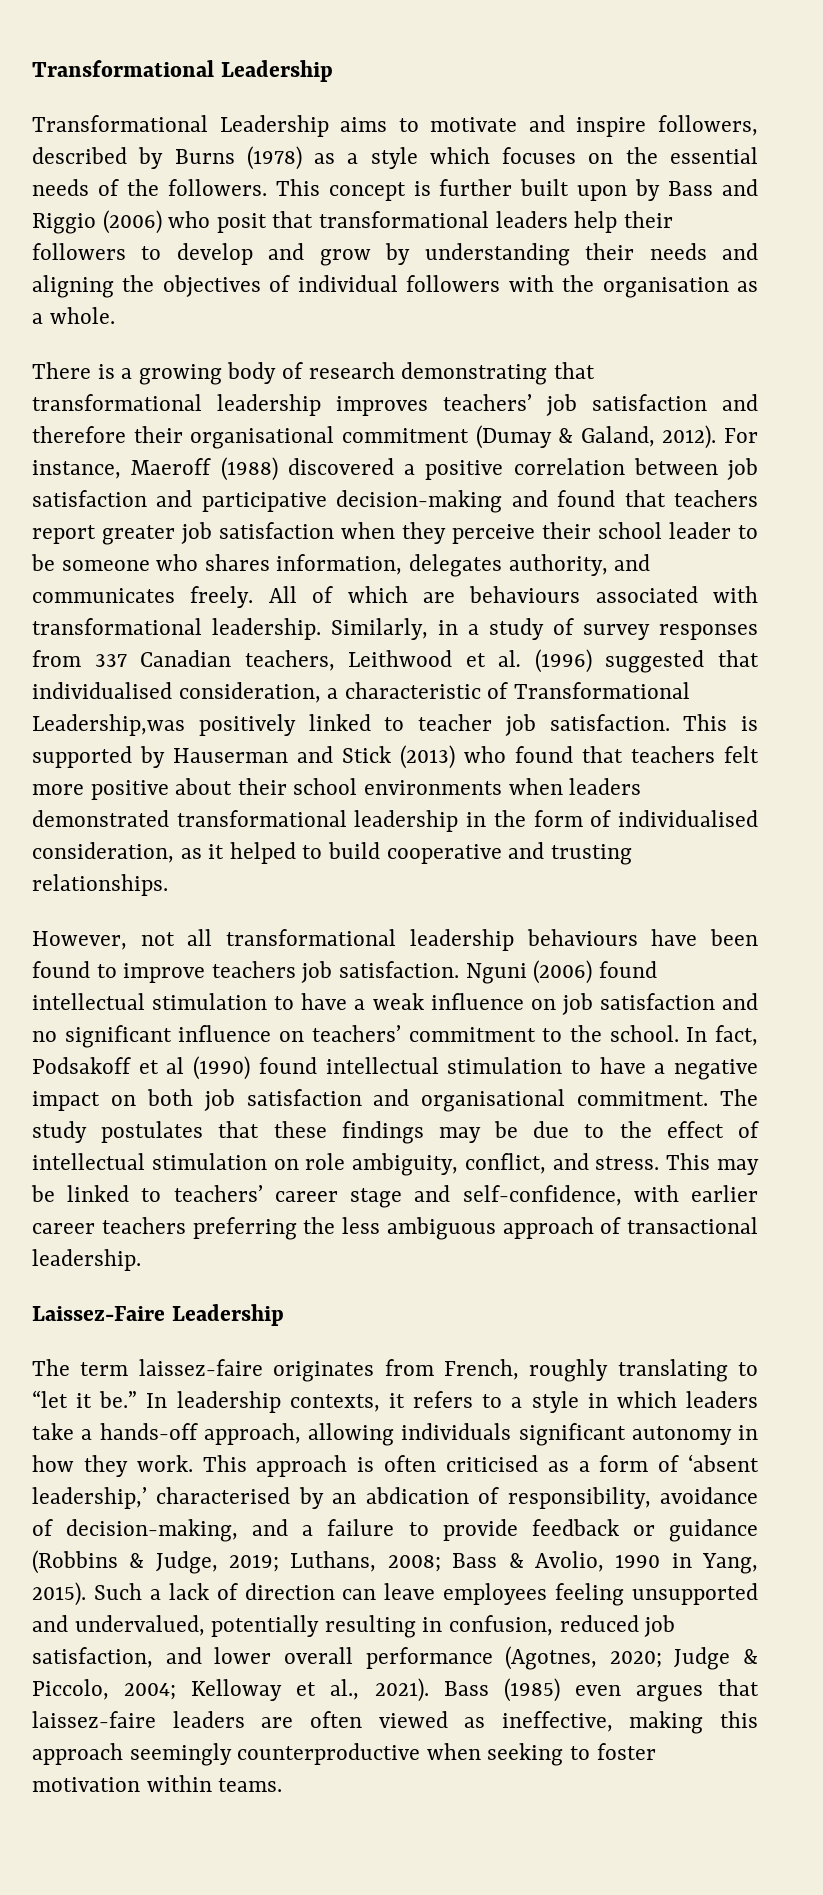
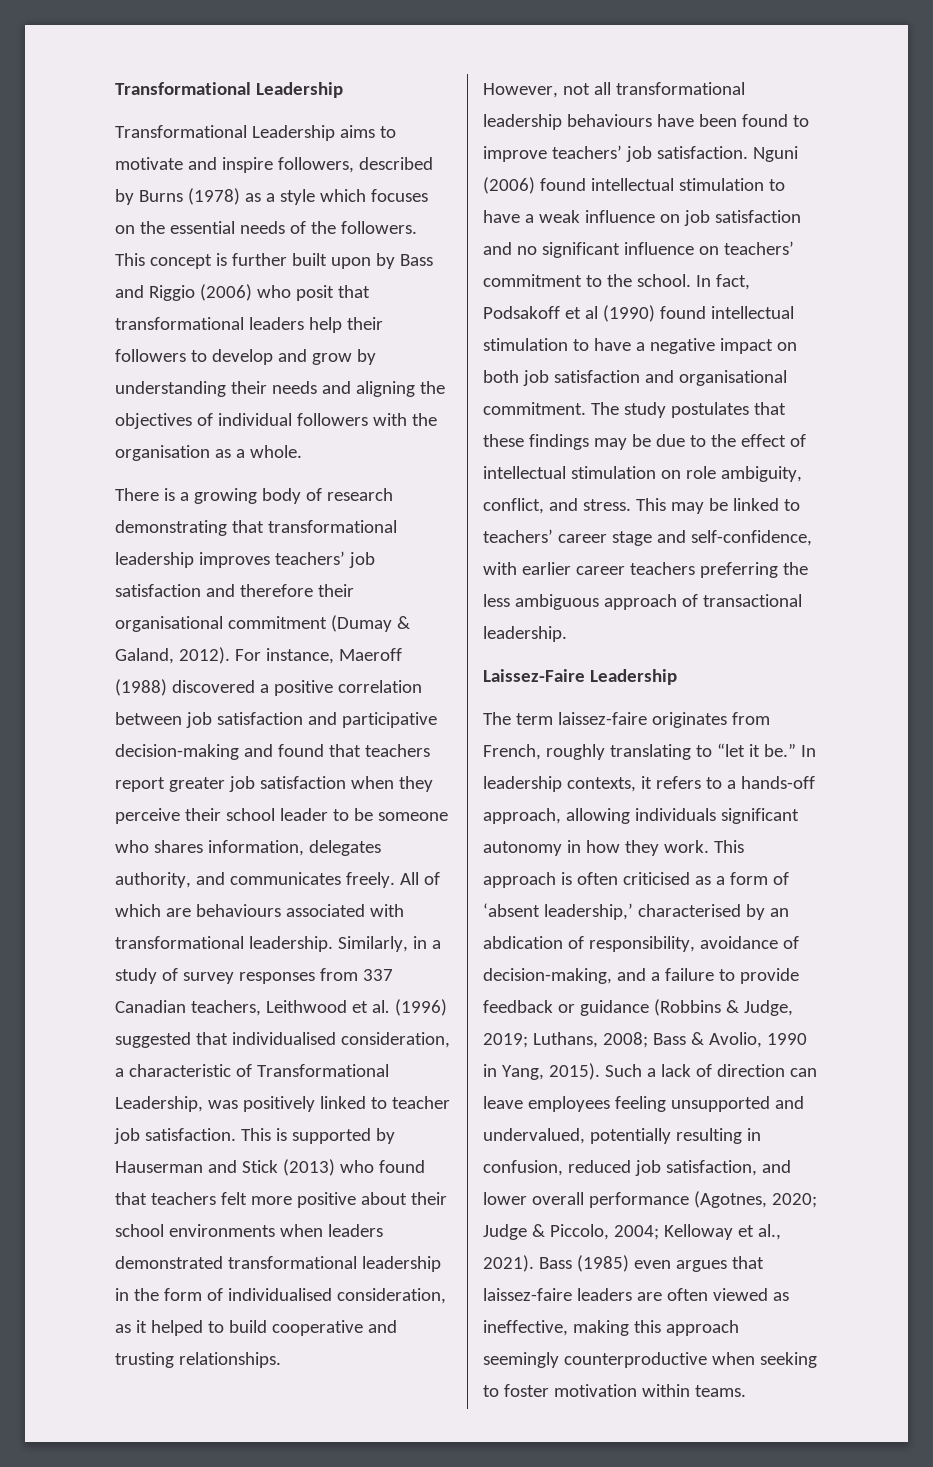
- Similarly, in a study of survey responses from 337 Canadian teachers, Leithwood et al. (1996) suggested that individualised consideration, a characteristic of Transformational Leadership,was positively linked to teacher job satisfaction.
+ Similarly, in a study of survey responses from 337 Canadian teachers, Leithwood et al. (1996) suggested that individualised consideration, a characteristic of Transformational Leadership, was positively linked to teacher job satisfaction.
- However, not all transformational leadership behaviours have been found to improve teachers job satisfaction.
+ However, not all transformational leadership behaviours have been found to improve teachers’ job satisfaction.
- In leadership contexts, it refers to a style in which leaders take a hands-off approach, allowing individuals significant autonomy in how they work.
+ In leadership contexts, it refers to a hands-off approach, allowing individuals significant autonomy in how they work.

